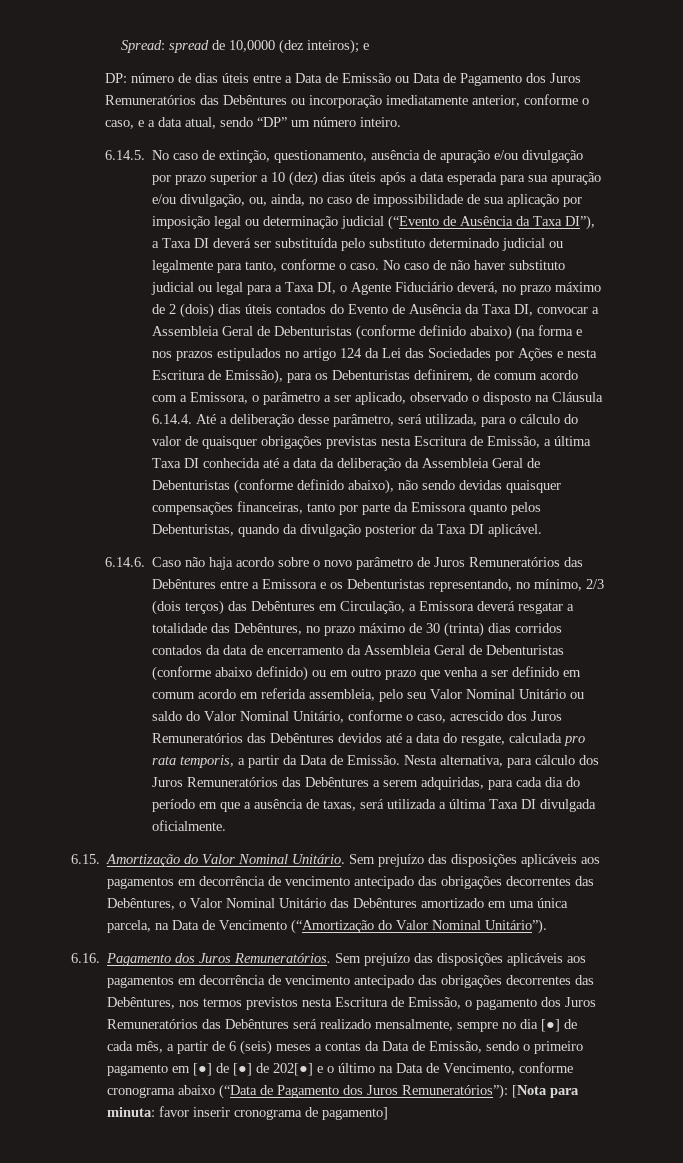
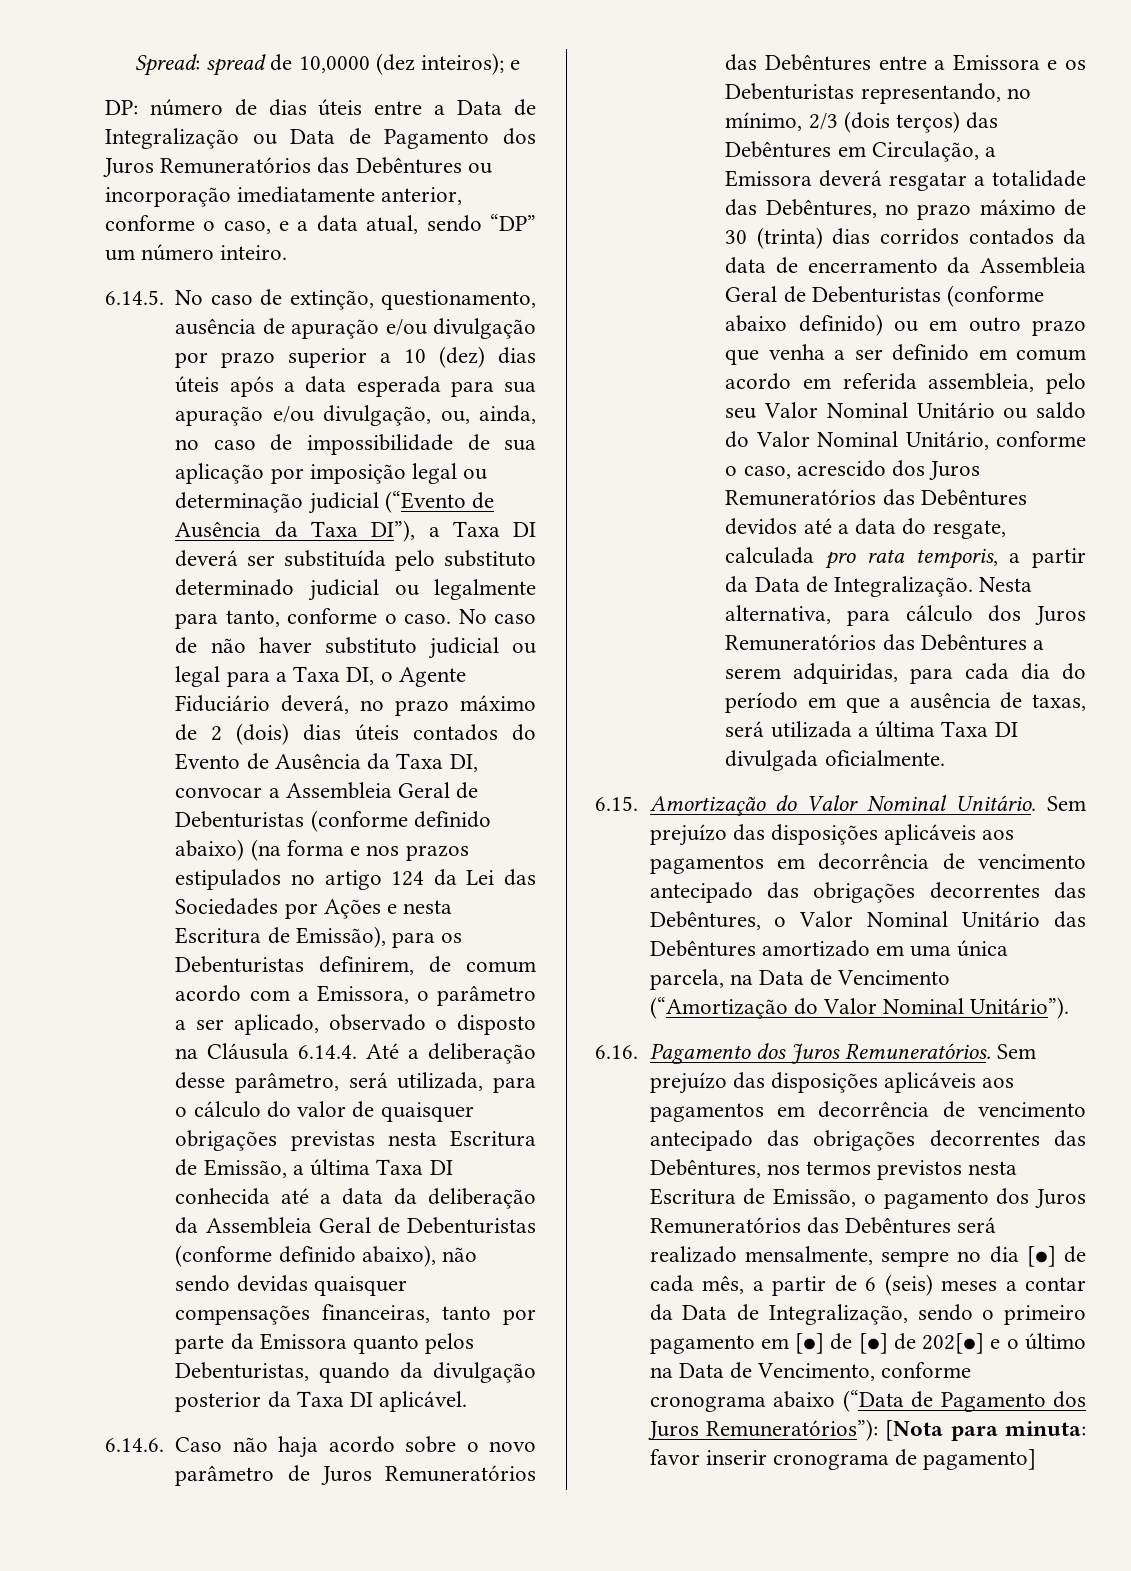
- DP: número de dias úteis entre a Data de Emissão ou Data de Pagamento dos Juros Remuneratórios das Debêntures ou incorporação imediatamente anterior, conforme o caso, e a data atual, sendo “DP” um número inteiro.
+ DP: número de dias úteis entre a Data de Integralização ou Data de Pagamento dos Juros Remuneratórios das Debêntures ou incorporação imediatamente anterior, conforme o caso, e a data atual, sendo “DP” um número inteiro.
- 6.14.6. Caso não haja acordo sobre o novo parâmetro de Juros Remuneratórios das Debêntures entre a Emissora e os Debenturistas representando, no mínimo, 2/3 (dois terços) das Debêntures em Circulação, a Emissora deverá resgatar a totalidade das Debêntures, no prazo máximo de 30 (trinta) dias corridos contados da data de encerramento da Assembleia Geral de Debenturistas (conforme abaixo definido) ou em outro prazo que venha a ser definido em comum acordo em referida assembleia, pelo seu Valor Nominal Unitário ou saldo do Valor Nominal Unitário, conforme o caso, acrescido dos Juros Remuneratórios das Debêntures devidos até a data do resgate, calculada pro rata temporis, a partir da Data de Emissão.
+ 6.14.6. Caso não haja acordo sobre o novo parâmetro de Juros Remuneratórios das Debêntures entre a Emissora e os Debenturistas representando, no mínimo, 2/3 (dois terços) das Debêntures em Circulação, a Emissora deverá resgatar a totalidade das Debêntures, no prazo máximo de 30 (trinta) dias corridos contados da data de encerramento da Assembleia Geral de Debenturistas (conforme abaixo definido) ou em outro prazo que venha a ser definido em comum acordo em referida assembleia, pelo seu Valor Nominal Unitário ou saldo do Valor Nominal Unitário, conforme o caso, acrescido dos Juros Remuneratórios das Debêntures devidos até a data do resgate, calculada pro rata temporis, a partir da Data de Integralização.
- Sem prejuízo das disposições aplicáveis aos pagamentos em decorrência de vencimento antecipado das obrigações decorrentes das Debêntures, nos termos previstos nesta Escritura de Emissão, o pagamento dos Juros Remuneratórios das Debêntures será realizado mensalmente, sempre no dia [●] de cada mês, a partir de 6 (seis) meses a contas da Data de Emissão, sendo o primeiro pagamento em [●] de [●] de 202[●] e o último na Data de Vencimento, conforme cronograma abaixo (“Data de Pagamento dos Juros Remuneratórios”):
+ Sem prejuízo das disposições aplicáveis aos pagamentos em decorrência de vencimento antecipado das obrigações decorrentes das Debêntures, nos termos previstos nesta Escritura de Emissão, o pagamento dos Juros Remuneratórios das Debêntures será realizado mensalmente, sempre no dia [●] de cada mês, a partir de 6 (seis) meses a contar da Data de Integralização, sendo o primeiro pagamento em [●] de [●] de 202[●] e o último na Data de Vencimento, conforme cronograma abaixo (“Data de Pagamento dos Juros Remuneratórios”):

